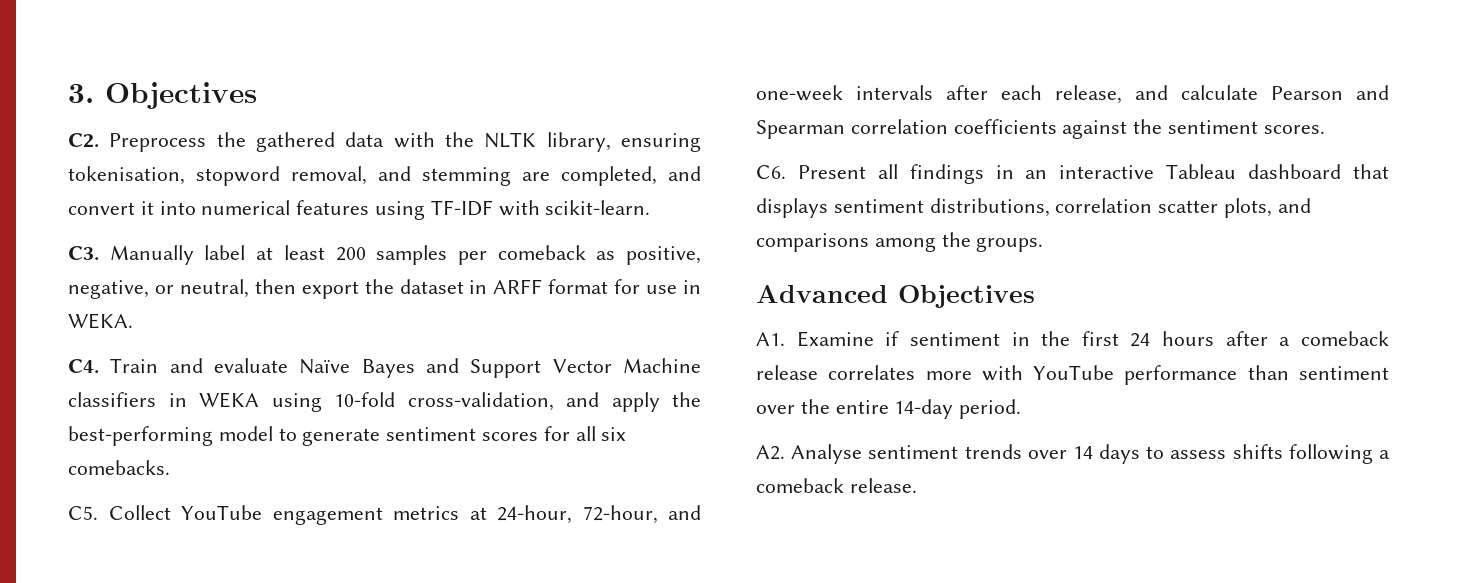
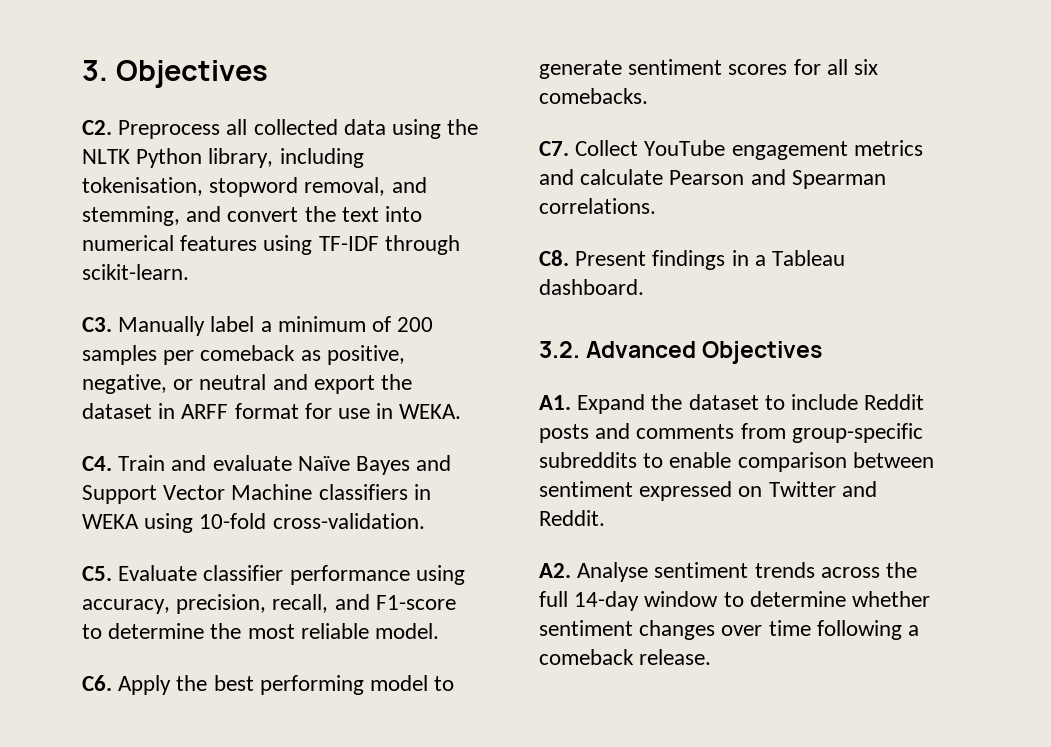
- C2. Preprocess the gathered data with the NLTK library, ensuring tokenisation, stopword removal, and stemming are completed, and convert it into numerical features using TF-IDF with scikit-learn.
+ C2. Preprocess all collected data using the NLTK Python library, including tokenisation, stopword removal, and stemming, and convert the text into numerical features using TF-IDF through scikit-learn.
- C3. Manually label at least 200 samples per comeback as positive, negative, or neutral, then export the dataset in ARFF format for use in WEKA.
+ C3. Manually label a minimum of 200 samples per comeback as positive, negative, or neutral and export the dataset in ARFF format for use in WEKA.
- C4. Train and evaluate Naïve Bayes and Support Vector Machine classifiers in WEKA using 10-fold cross-validation, and apply the best-performing model to generate sentiment scores for all six comebacks.
+ C4. Train and evaluate Naïve Bayes and Support Vector Machine classifiers in WEKA using 10-fold cross-validation.
+ C5. Evaluate classifier performance using accuracy, precision, recall, and F1-score to determine the most reliable model.
+ C6. Apply the best performing model to generate sentiment scores for all six comebacks.
- C5. Collect YouTube engagement metrics at 24-hour, 72-hour, and one-week intervals after each release, and calculate Pearson and Spearman correlation coefficients against the sentiment scores.
- C6. Present all findings in an interactive Tableau dashboard that displays sentiment distributions, correlation scatter plots, and comparisons among the groups.
- Advanced Objectives
- A1. Examine if sentiment in the first 24 hours after a comeback release correlates more with YouTube performance than sentiment over the entire 14-day period.
- A2. Analyse sentiment trends over 14 days to assess shifts following a comeback release.
+ C7. Collect YouTube engagement metrics and calculate Pearson and Spearman correlations.
+ C8. Present findings in a Tableau dashboard.
+ 3.2. Advanced Objectives
+ A1. Expand the dataset to include Reddit posts and comments from group-specific subreddits to enable comparison between sentiment expressed on Twitter and Reddit.
+ A2. Analyse sentiment trends across the full 14-day window to determine whether sentiment changes over time following a comeback release.

